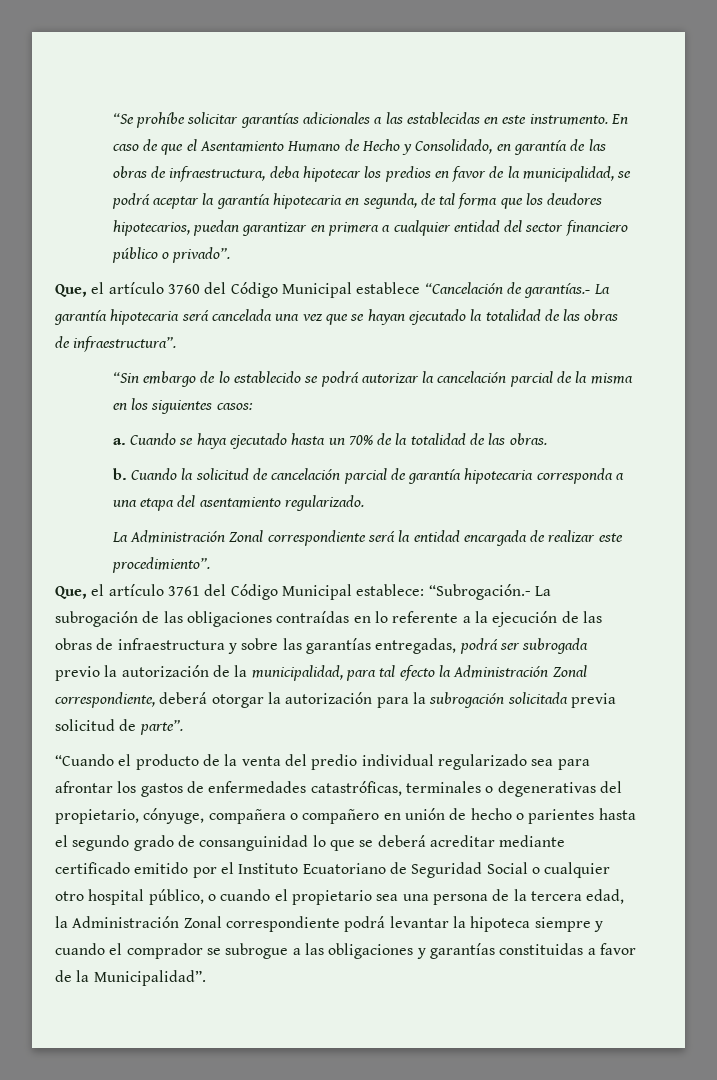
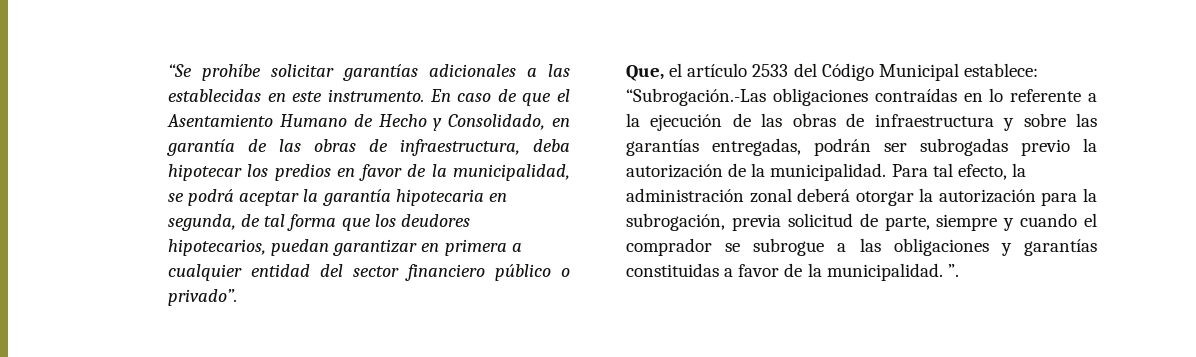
- Que, el artículo 3760 del Código Municipal establece “Cancelación de garantías.- La garantía hipotecaria será cancelada una vez que se hayan ejecutado la totalidad de las obras de infraestructura”.
- “Sin embargo de lo establecido se podrá autorizar la cancelación parcial de la misma en los siguientes casos:
- a. Cuando se haya ejecutado hasta un 70% de la totalidad de las obras.
- b. Cuando la solicitud de cancelación parcial de garantía hipotecaria corresponda a una etapa del asentamiento regularizado.
- La Administración Zonal correspondiente será la entidad encargada de realizar este procedimiento”.
- Que, el artículo 3761 del Código Municipal establece: “Subrogación.- La subrogación de las obligaciones contraídas en lo referente a la ejecución de las obras de infraestructura y sobre las garantías entregadas, podrá ser subrogada previo la autorización de la municipalidad, para tal efecto la Administración Zonal correspondiente, deberá otorgar la autorización para la subrogación solicitada previa solicitud de parte”.
- “Cuando el producto de la venta del predio individual regularizado sea para afrontar los gastos de enfermedades catastróficas, terminales o degenerativas del propietario, cónyuge, compañera o compañero en unión de hecho o parientes hasta el segundo grado de consanguinidad lo que se deberá acreditar mediante certificado emitido por el Instituto Ecuatoriano de Seguridad Social o cualquier otro hospital público, o cuando el propietario sea una persona de la tercera edad, la Administración Zonal correspondiente podrá levantar la hipoteca siempre y cuando el comprador se subrogue a las obligaciones y garantías constituidas a favor de la Municipalidad”.
+ Que, el artículo 2533 del Código Municipal establece: “Subrogación.-Las obligaciones contraídas en lo referente a la ejecución de las obras de infraestructura y sobre las garantías entregadas, podrán ser subrogadas previo la autorización de la municipalidad. Para tal efecto, la administración zonal deberá otorgar la autorización para la subrogación, previa solicitud de parte, siempre y cuando el comprador se subrogue a las obligaciones y garantías constituidas a favor de la municipalidad. ”.

